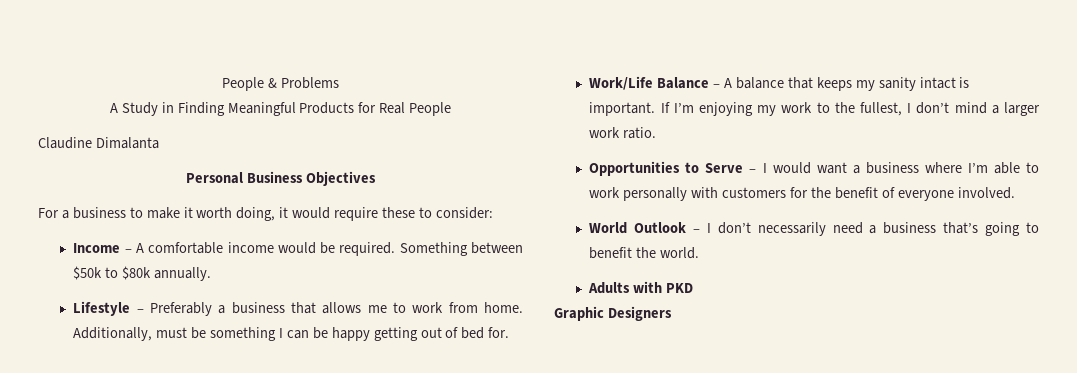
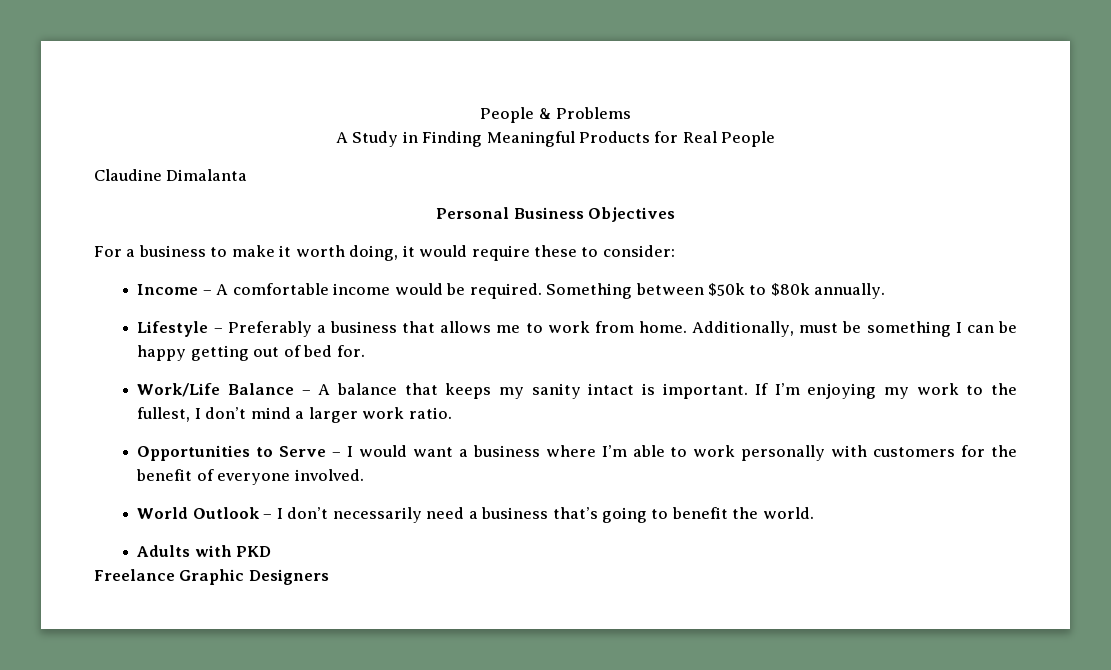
- Graphic Designers
+ Freelance Graphic Designers

